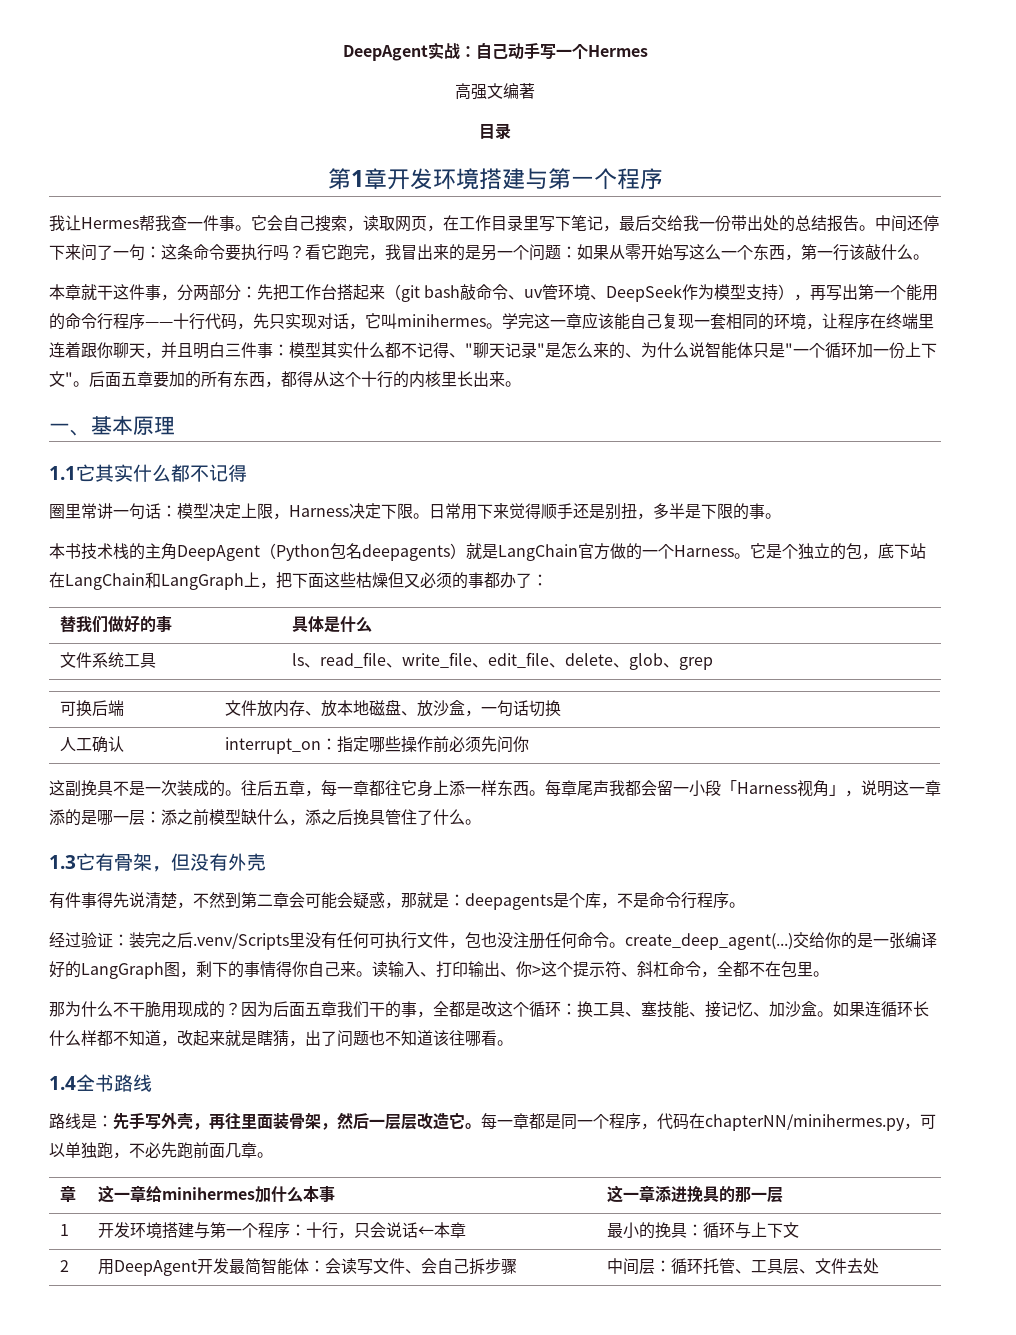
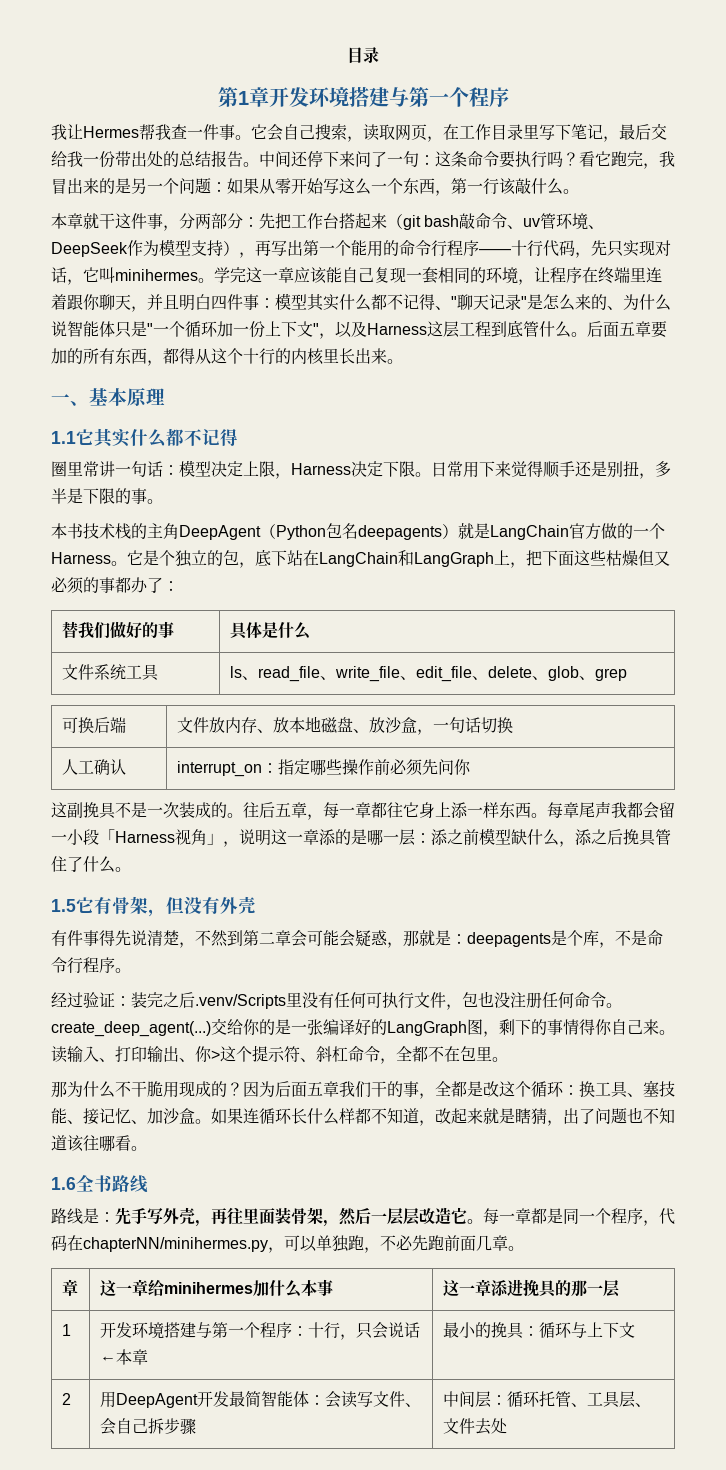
- DeepAgent实战：自己动手写一个Hermes
- 高强文编著
- 学完这一章应该能自己复现一套相同的环境，让程序在终端里连着跟你聊天，并且明白三件事：模型其实什么都不记得、"聊天记录"是怎么来的、为什么说智能体只是"一个循环加一份上下文"。
+ 学完这一章应该能自己复现一套相同的环境，让程序在终端里连着跟你聊天，并且明白四件事：模型其实什么都不记得、"聊天记录"是怎么来的、为什么说智能体只是"一个循环加一份上下文"，以及Harness这层工程到底管什么。
- 1.3它有骨架，但没有外壳
+ 1.5它有骨架，但没有外壳
- 1.4全书路线
+ 1.6全书路线

